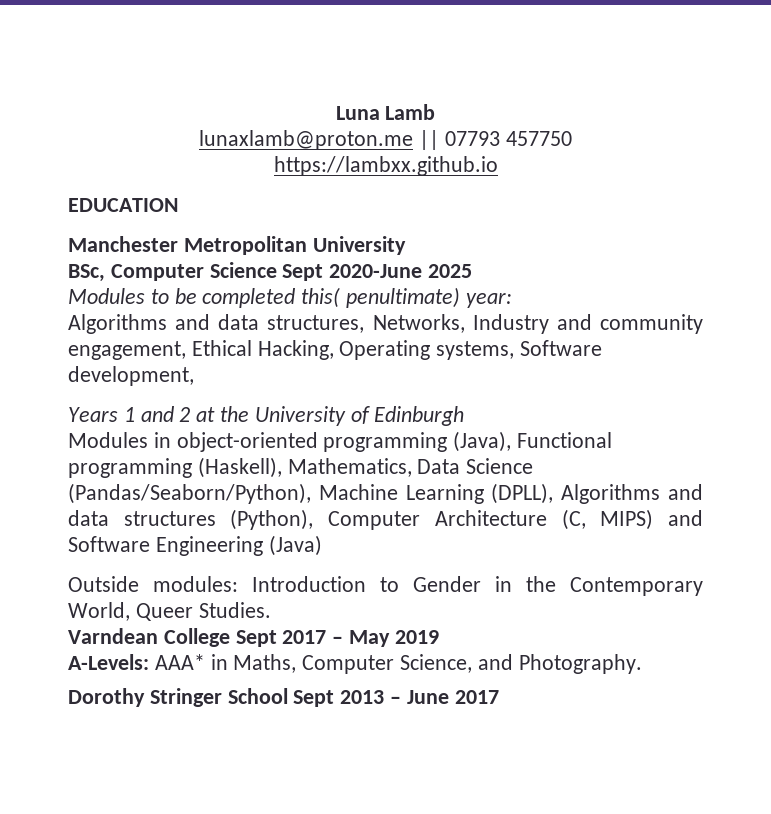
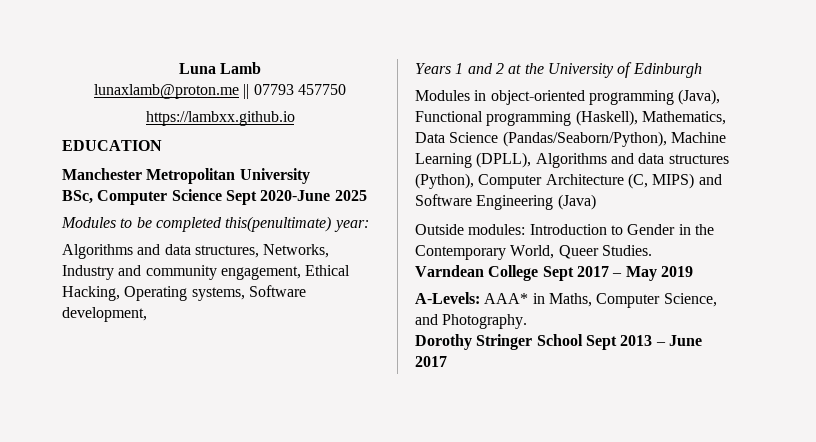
- Modules to be completed this( penultimate) year:
+ Modules to be completed this(penultimate) year:

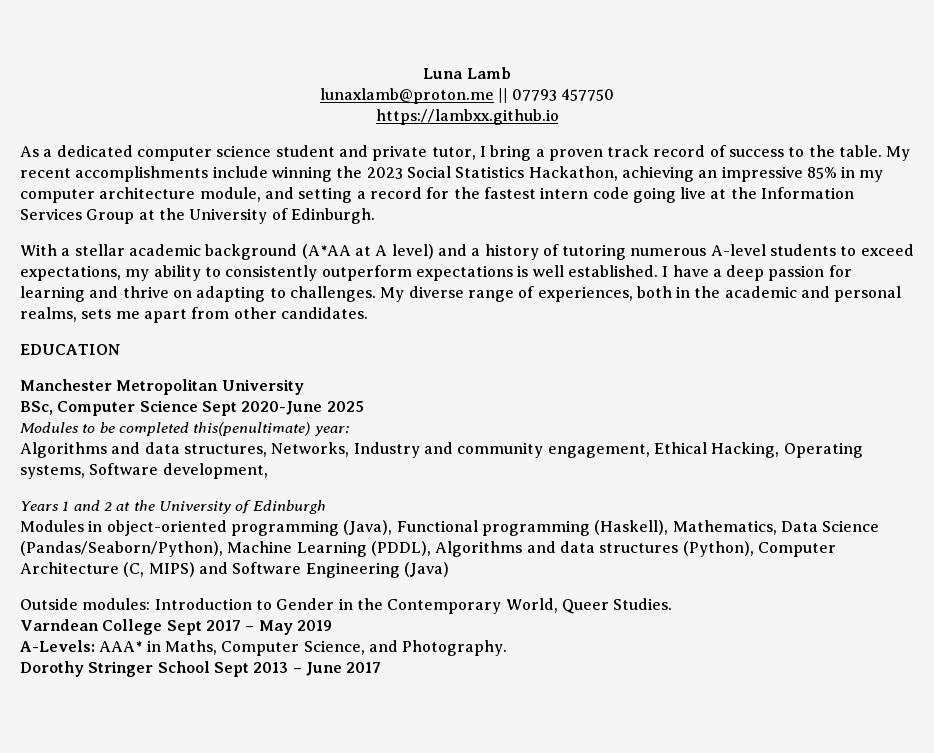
+ As a dedicated computer science student and private tutor, I bring a proven track record of success to the table. My recent accomplishments include winning the 2023 Social Statistics Hackathon, achieving an impressive 85% in my computer architecture module, and setting a record for the fastest intern code going live at the Information Services Group at the University of Edinburgh.
+ With a stellar academic background (A*AA at A level) and a history of tutoring numerous A-level students to exceed expectations, my ability to consistently outperform expectations is well established. I have a deep passion for learning and thrive on adapting to challenges. My diverse range of experiences, both in the academic and personal realms, sets me apart from other candidates.
- Modules in object-oriented programming (Java), Functional programming (Haskell), Mathematics, Data Science (Pandas/Seaborn/Python), Machine Learning (DPLL), Algorithms and data structures (Python), Computer Architecture (C, MIPS) and Software Engineering (Java)
+ Modules in object-oriented programming (Java), Functional programming (Haskell), Mathematics, Data Science (Pandas/Seaborn/Python), Machine Learning (PDDL), Algorithms and data structures (Python), Computer Architecture (C, MIPS) and Software Engineering (Java)

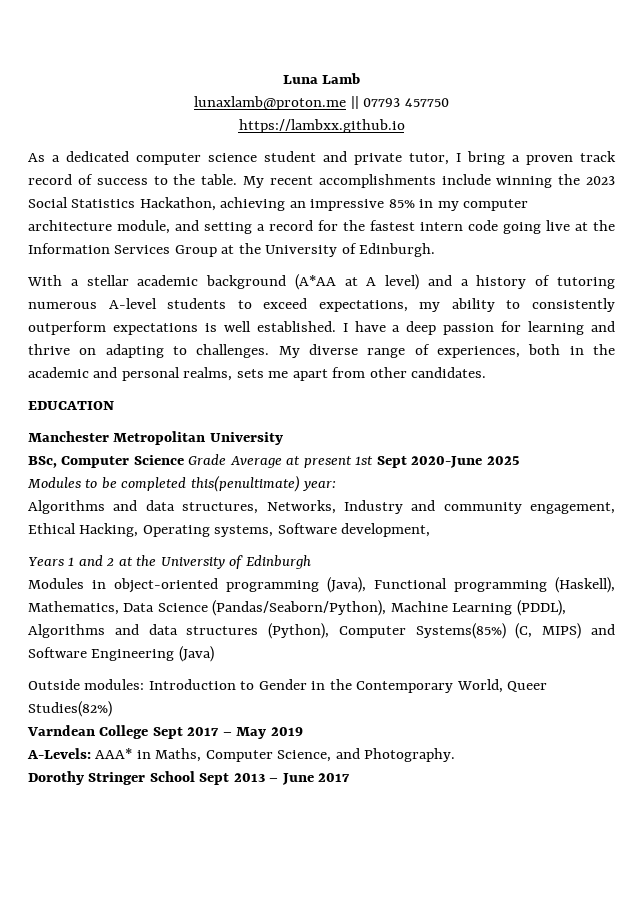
- BSc, Computer Science Sept 2020-June 2025
+ BSc, Computer Science Grade Average at present 1st Sept 2020-June 2025
- Modules in object-oriented programming (Java), Functional programming (Haskell), Mathematics, Data Science (Pandas/Seaborn/Python), Machine Learning (PDDL), Algorithms and data structures (Python), Computer Architecture (C, MIPS) and Software Engineering (Java)
+ Modules in object-oriented programming (Java), Functional programming (Haskell), Mathematics, Data Science (Pandas/Seaborn/Python), Machine Learning (PDDL), Algorithms and data structures (Python), Computer Systems(85%) (C, MIPS) and Software Engineering (Java)
- Outside modules: Introduction to Gender in the Contemporary World, Queer Studies.
+ Outside modules: Introduction to Gender in the Contemporary World, Queer Studies(82%)

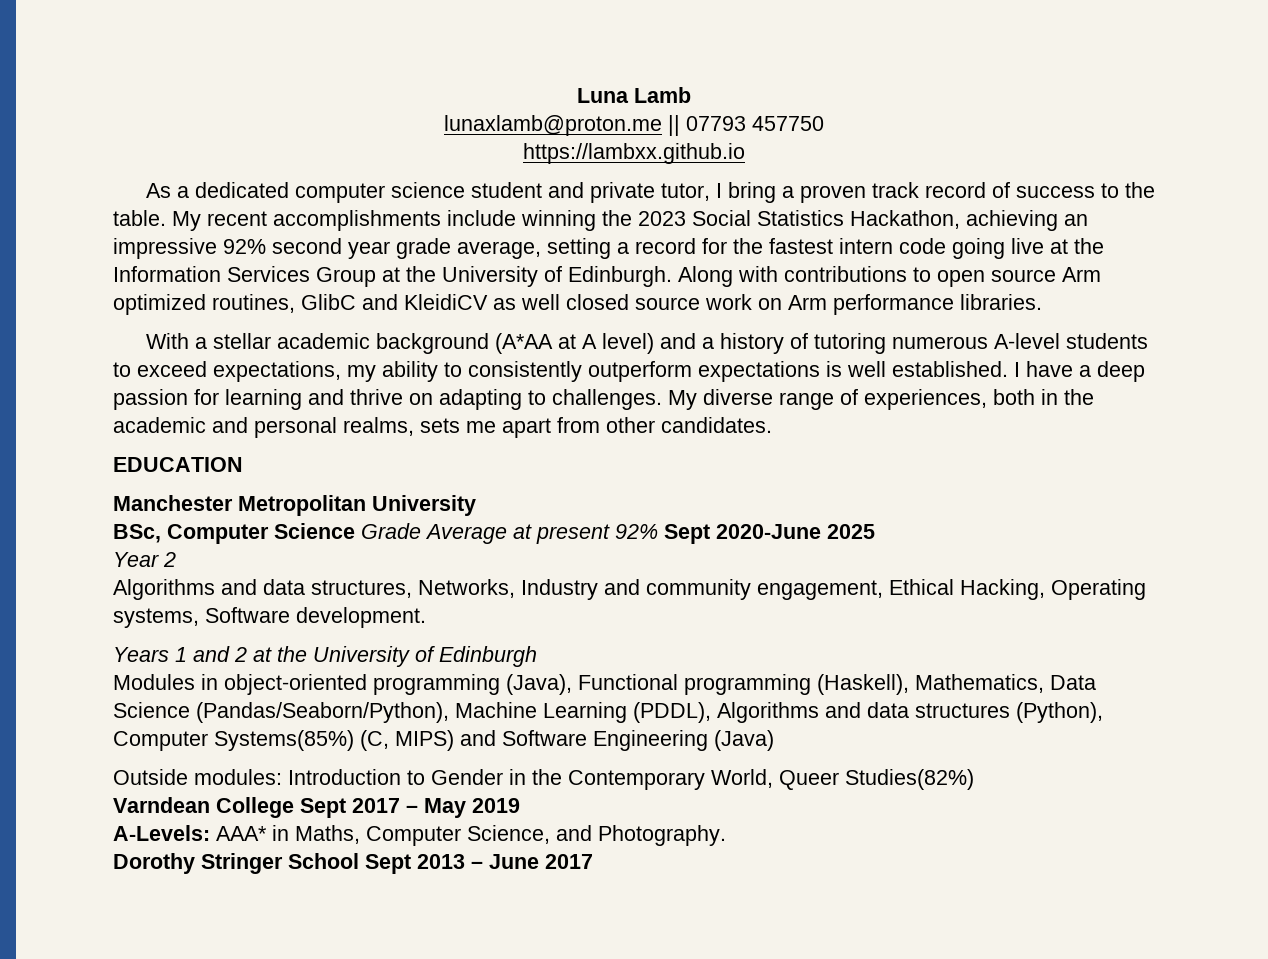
- My recent accomplishments include winning the 2023 Social Statistics Hackathon, achieving an impressive 85% in my computer architecture module, and setting a record for the fastest intern code going live at the Information Services Group at the University of Edinburgh.
+ My recent accomplishments include winning the 2023 Social Statistics Hackathon, achieving an impressive 92% second year grade average, setting a record for the fastest intern code going live at the Information Services Group at the University of Edinburgh. Along with contributions to open source Arm optimized routines, GlibC and KleidiCV as well closed source work on Arm performance libraries.
- BSc, Computer Science Grade Average at present 1st Sept 2020-June 2025
+ BSc, Computer Science Grade Average at present 92% Sept 2020-June 2025
- Modules to be completed this(penultimate) year:
+ Year 2
- Algorithms and data structures, Networks, Industry and community engagement, Ethical Hacking, Operating systems, Software development,
+ Algorithms and data structures, Networks, Industry and community engagement, Ethical Hacking, Operating systems, Software development.

